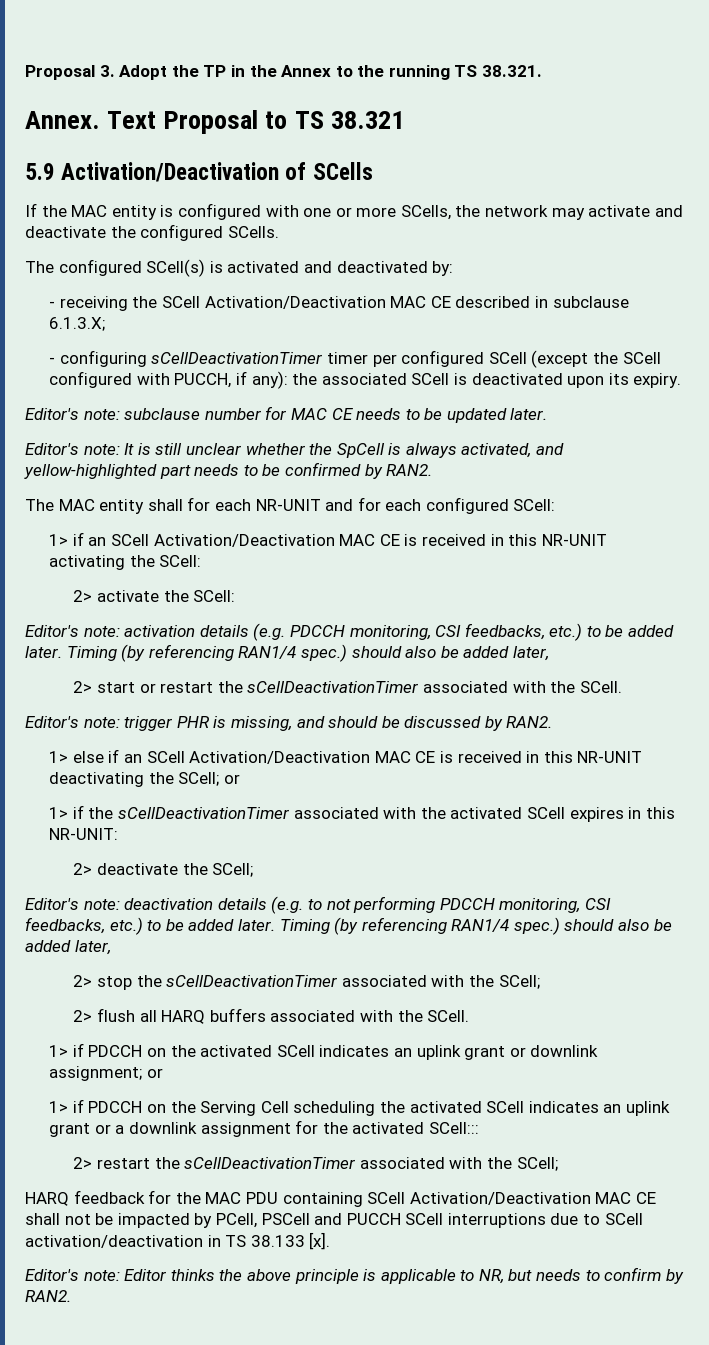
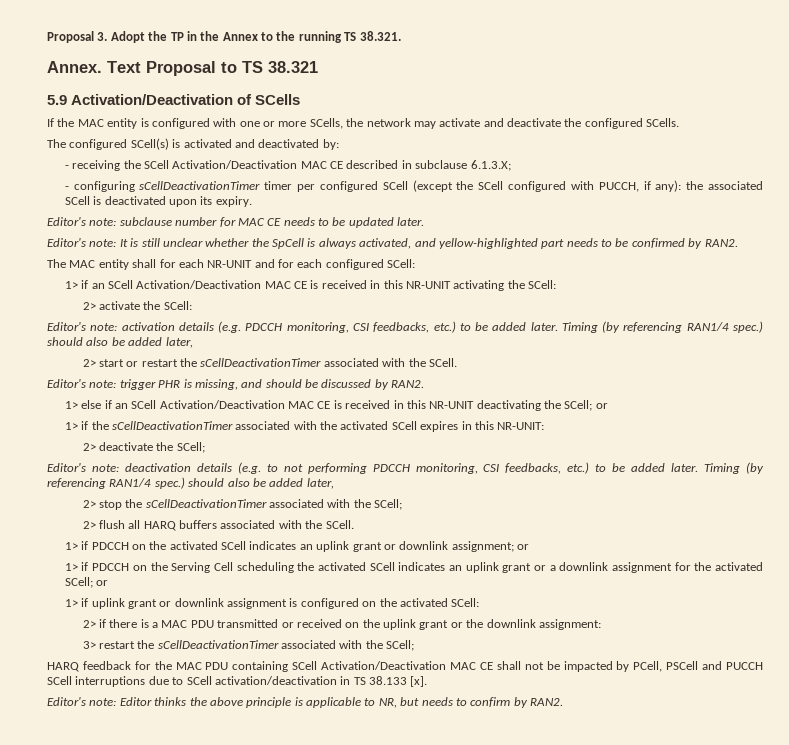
- 1> if PDCCH on the Serving Cell scheduling the activated SCell indicates an uplink grant or a downlink assignment for the activated SCell:::
- 2> restart the sCellDeactivationTimer associated with the SCell;
+ 1> if PDCCH on the Serving Cell scheduling the activated SCell indicates an uplink grant or a downlink assignment for the activated SCell; or
+ 1> if uplink grant or downlink assignment is configured on the activated SCell:
+ 2> if there is a MAC PDU transmitted or received on the uplink grant or the downlink assignment:
+ 3> restart the sCellDeactivationTimer associated with the SCell;

